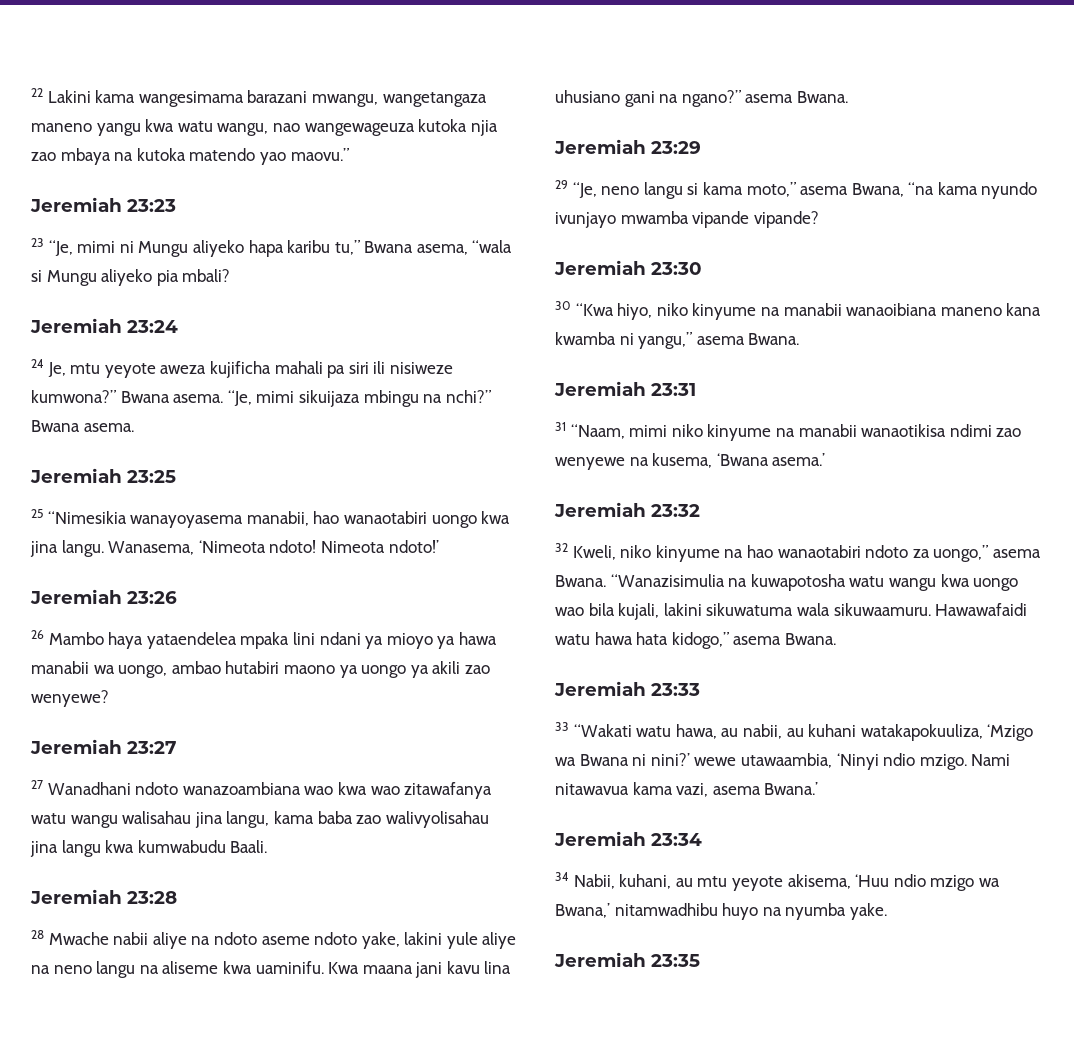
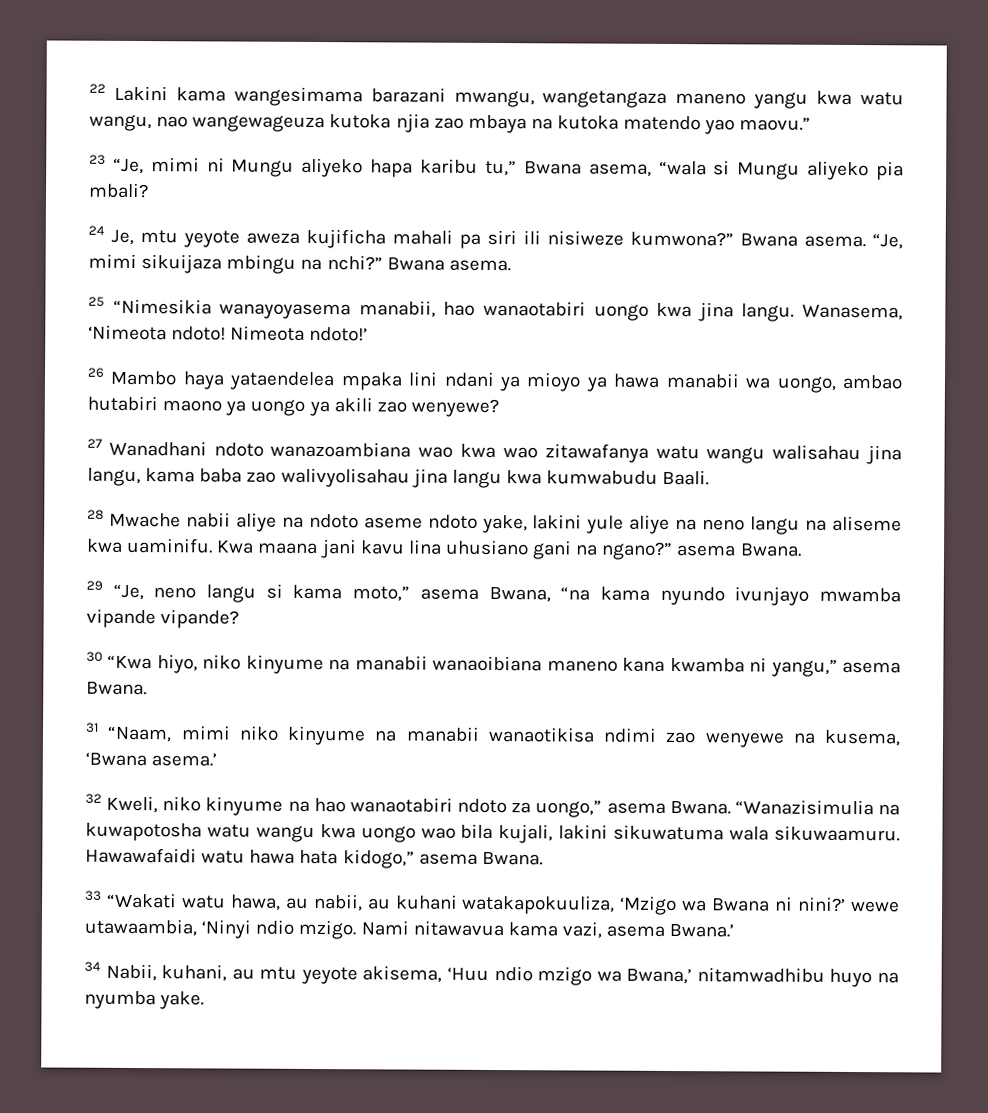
- Jeremiah 23:23
- Jeremiah 23:24
- Jeremiah 23:25
- Jeremiah 23:26
- Jeremiah 23:27
- Jeremiah 23:28
- Jeremiah 23:29
- Jeremiah 23:30
- Jeremiah 23:31
- Jeremiah 23:32
- Jeremiah 23:33
- Jeremiah 23:34
- Jeremiah 23:35

